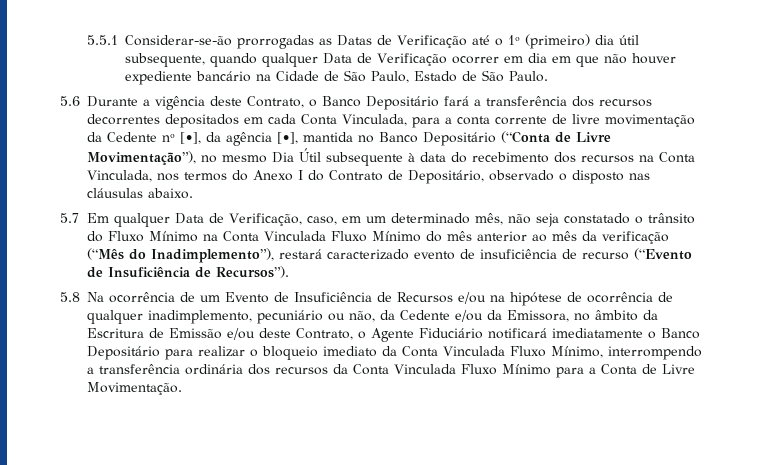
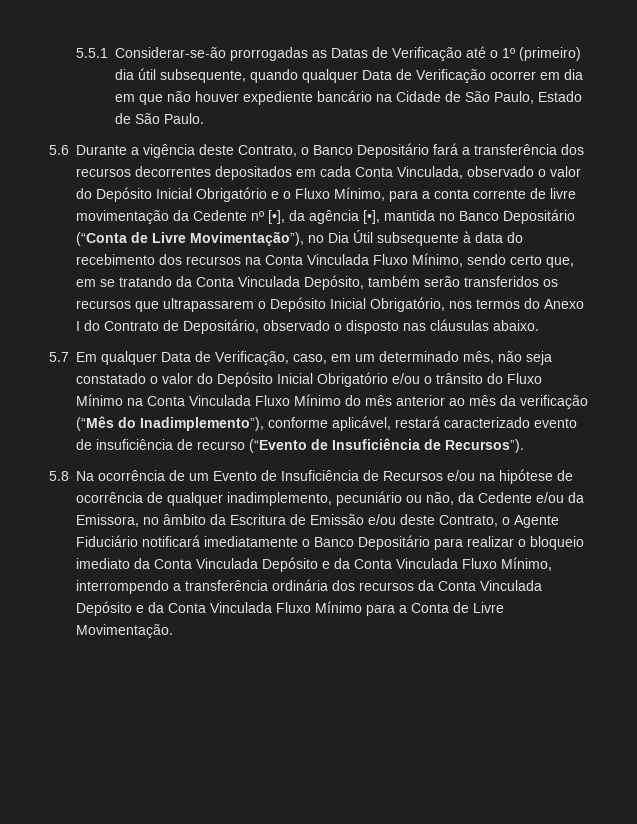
- 5.6 Durante a vigência deste Contrato, o Banco Depositário fará a transferência dos recursos decorrentes depositados em cada Conta Vinculada, para a conta corrente de livre movimentação da Cedente nº [•], da agência [•], mantida no Banco Depositário (“Conta de Livre Movimentação”), no mesmo Dia Útil subsequente à data do recebimento dos recursos na Conta Vinculada, nos termos do Anexo I do Contrato de Depositário, observado o disposto nas cláusulas abaixo.
+ 5.6 Durante a vigência deste Contrato, o Banco Depositário fará a transferência dos recursos decorrentes depositados em cada Conta Vinculada, observado o valor do Depósito Inicial Obrigatório e o Fluxo Mínimo, para a conta corrente de livre movimentação da Cedente nº [•], da agência [•], mantida no Banco Depositário (“Conta de Livre Movimentação”), no Dia Útil subsequente à data do recebimento dos recursos na Conta Vinculada Fluxo Mínimo, sendo certo que, em se tratando da Conta Vinculada Depósito, também serão transferidos os recursos que ultrapassarem o Depósito Inicial Obrigatório, nos termos do Anexo I do Contrato de Depositário, observado o disposto nas cláusulas abaixo.
- 5.7 Em qualquer Data de Verificação, caso, em um determinado mês, não seja constatado o trânsito do Fluxo Mínimo na Conta Vinculada Fluxo Mínimo do mês anterior ao mês da verificação (“Mês do Inadimplemento”), restará caracterizado evento de insuficiência de recurso (“Evento de Insuficiência de Recursos”).
+ 5.7 Em qualquer Data de Verificação, caso, em um determinado mês, não seja constatado o valor do Depósito Inicial Obrigatório e/ou o trânsito do Fluxo Mínimo na Conta Vinculada Fluxo Mínimo do mês anterior ao mês da verificação (“Mês do Inadimplemento”), conforme aplicável, restará caracterizado evento de insuficiência de recurso (“Evento de Insuficiência de Recursos”).
- 5.8 Na ocorrência de um Evento de Insuficiência de Recursos e/ou na hipótese de ocorrência de qualquer inadimplemento, pecuniário ou não, da Cedente e/ou da Emissora, no âmbito da Escritura de Emissão e/ou deste Contrato, o Agente Fiduciário notificará imediatamente o Banco Depositário para realizar o bloqueio imediato da Conta Vinculada Fluxo Mínimo, interrompendo a transferência ordinária dos recursos da Conta Vinculada Fluxo Mínimo para a Conta de Livre Movimentação.
+ 5.8 Na ocorrência de um Evento de Insuficiência de Recursos e/ou na hipótese de ocorrência de qualquer inadimplemento, pecuniário ou não, da Cedente e/ou da Emissora, no âmbito da Escritura de Emissão e/ou deste Contrato, o Agente Fiduciário notificará imediatamente o Banco Depositário para realizar o bloqueio imediato da Conta Vinculada Depósito e da Conta Vinculada Fluxo Mínimo, interrompendo a transferência ordinária dos recursos da Conta Vinculada Depósito e da Conta Vinculada Fluxo Mínimo para a Conta de Livre Movimentação.

